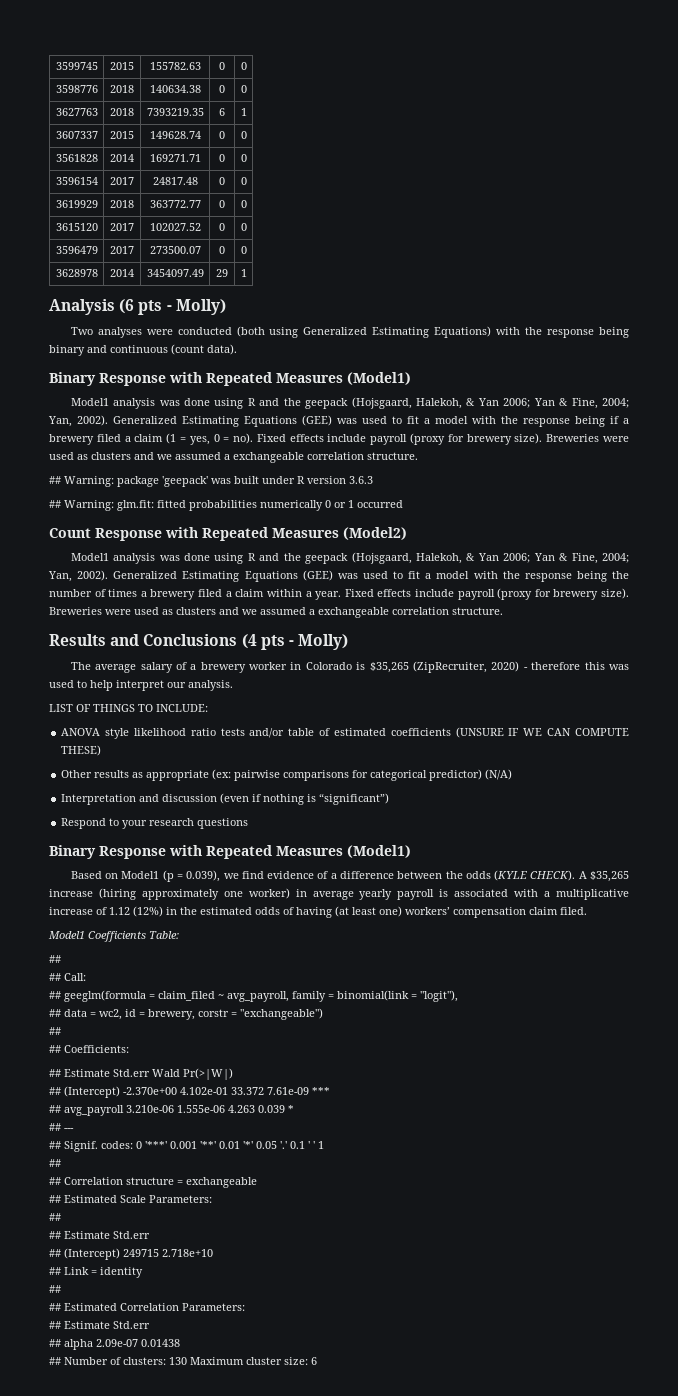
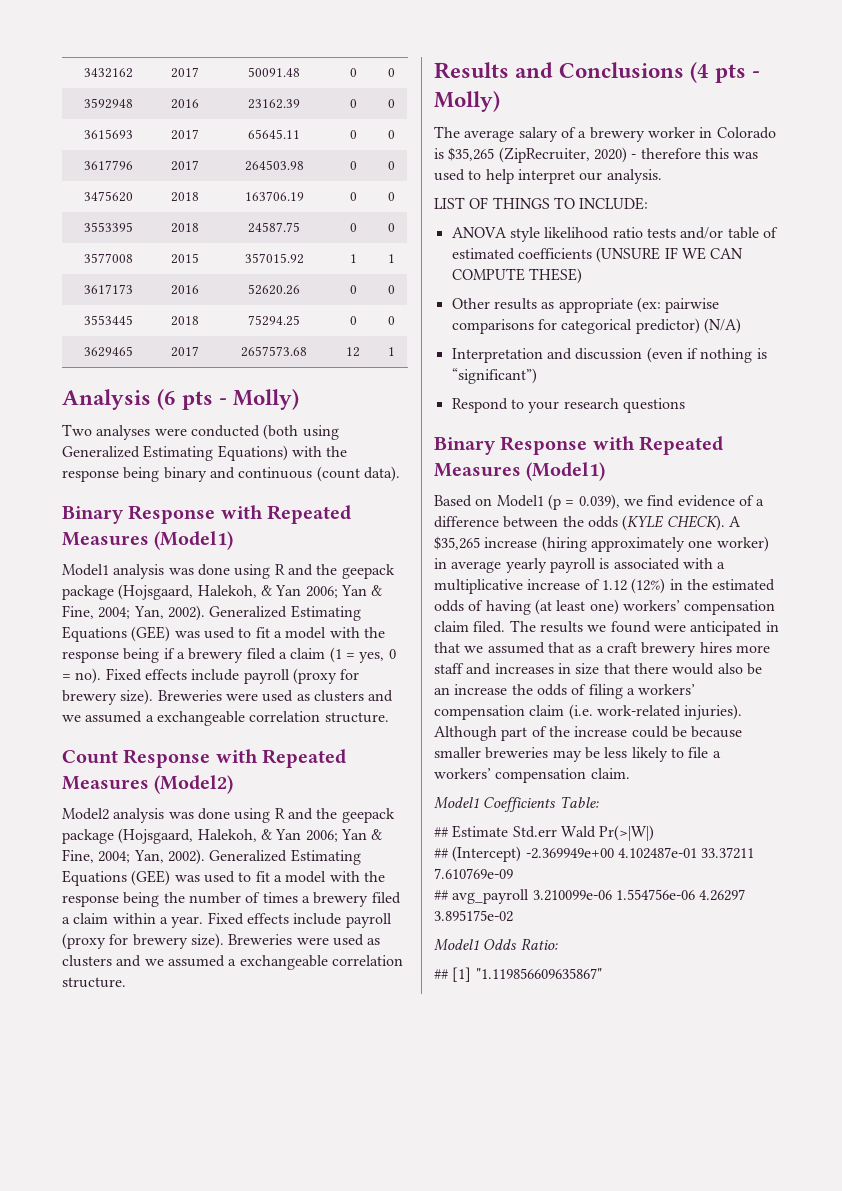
- 3599745 | 2015 | 155782.63 | 0 | 0
- 3598776 | 2018 | 140634.38 | 0 | 0
- 3627763 | 2018 | 7393219.35 | 6 | 1
- 3607337 | 2015 | 149628.74 | 0 | 0
- 3561828 | 2014 | 169271.71 | 0 | 0
- 3596154 | 2017 | 24817.48 | 0 | 0
- 3619929 | 2018 | 363772.77 | 0 | 0
- 3615120 | 2017 | 102027.52 | 0 | 0
- 3596479 | 2017 | 273500.07 | 0 | 0
- 3628978 | 2014 | 3454097.49 | 29 | 1
+ 3432162 | 2017 | 50091.48 | 0 | 0
+ 3592948 | 2016 | 23162.39 | 0 | 0
+ 3615693 | 2017 | 65645.11 | 0 | 0
+ 3617796 | 2017 | 264503.98 | 0 | 0
+ 3475620 | 2018 | 163706.19 | 0 | 0
+ 3553395 | 2018 | 24587.75 | 0 | 0
+ 3577008 | 2015 | 357015.92 | 1 | 1
+ 3617173 | 2016 | 52620.26 | 0 | 0
+ 3553445 | 2018 | 75294.25 | 0 | 0
+ 3629465 | 2017 | 2657573.68 | 12 | 1
  Two analyses were conducted (both using Generalized Estimating Equations) with the response being binary and continuous (count data).
  Binary Response with Repeated Measures (Model1)
- Model1 analysis was done using R and the geepack (Hojsgaard, Halekoh, & Yan 2006; Yan & Fine, 2004; Yan, 2002).
+ Model1 analysis was done using R and the geepack package (Hojsgaard, Halekoh, & Yan 2006; Yan & Fine, 2004; Yan, 2002).
- ## Warning: package 'geepack' was built under R version 3.6.3
- ## Warning: glm.fit: fitted probabilities numerically 0 or 1 occurred
  Count Response with Repeated Measures (Model2)
- Model1 analysis was done using R and the geepack (Hojsgaard, Halekoh, & Yan 2006; Yan & Fine, 2004; Yan, 2002).
+ Model2 analysis was done using R and the geepack package (Hojsgaard, Halekoh, & Yan 2006; Yan & Fine, 2004; Yan, 2002).
- A $35,265 increase (hiring approximately one worker) in average yearly payroll is associated with a multiplicative increase of 1.12 (12%) in the estimated odds of having (at least one) workers’ compensation claim filed.
+ A $35,265 increase (hiring approximately one worker) in average yearly payroll is associated with a multiplicative increase of 1.12 (12%) in the estimated odds of having (at least one) workers’ compensation claim filed. The results we found were anticipated in that we assumed that as a craft brewery hires more staff and increases in size that there would also be an increase the odds of filing a workers’ compensation claim (i.e. work-related injuries). Although part of the increase could be because smaller breweries may be less likely to file a workers’ compensation claim.
  Model1 Coefficients Table:
- ##
- ## Call:
- ## geeglm(formula = claim_filed ~ avg_payroll, family = binomial(link = "logit"),
- ## data = wc2, id = brewery, corstr = "exchangeable")
- ##
- ## Coefficients:
- ## (Intercept) -2.370e+00 4.102e-01 33.372 7.61e-09 ***
- ## avg_payroll 3.210e-06 1.555e-06 4.263 0.039 *
- ## ---
- ## Signif. codes: 0 '***' 0.001 '**' 0.01 '*' 0.05 '.' 0.1 ' ' 1
- ##
- ## Correlation structure = exchangeable
- ## Estimated Scale Parameters:
- ##
- ## Estimate Std.err
- ## (Intercept) 249715 2.718e+10
- ## Link = identity
- ##
- ## Estimated Correlation Parameters:
- ## Estimate Std.err
- ## alpha 2.09e-07 0.01438
- ## Number of clusters: 130 Maximum cluster size: 6
+ ## (Intercept) -2.369949e+00 4.102487e-01 33.37211 7.610769e-09
+ ## avg_payroll 3.210099e-06 1.554756e-06 4.26297 3.895175e-02
+ Model1 Odds Ratio:
+ ## [1] "1.119856609635867"

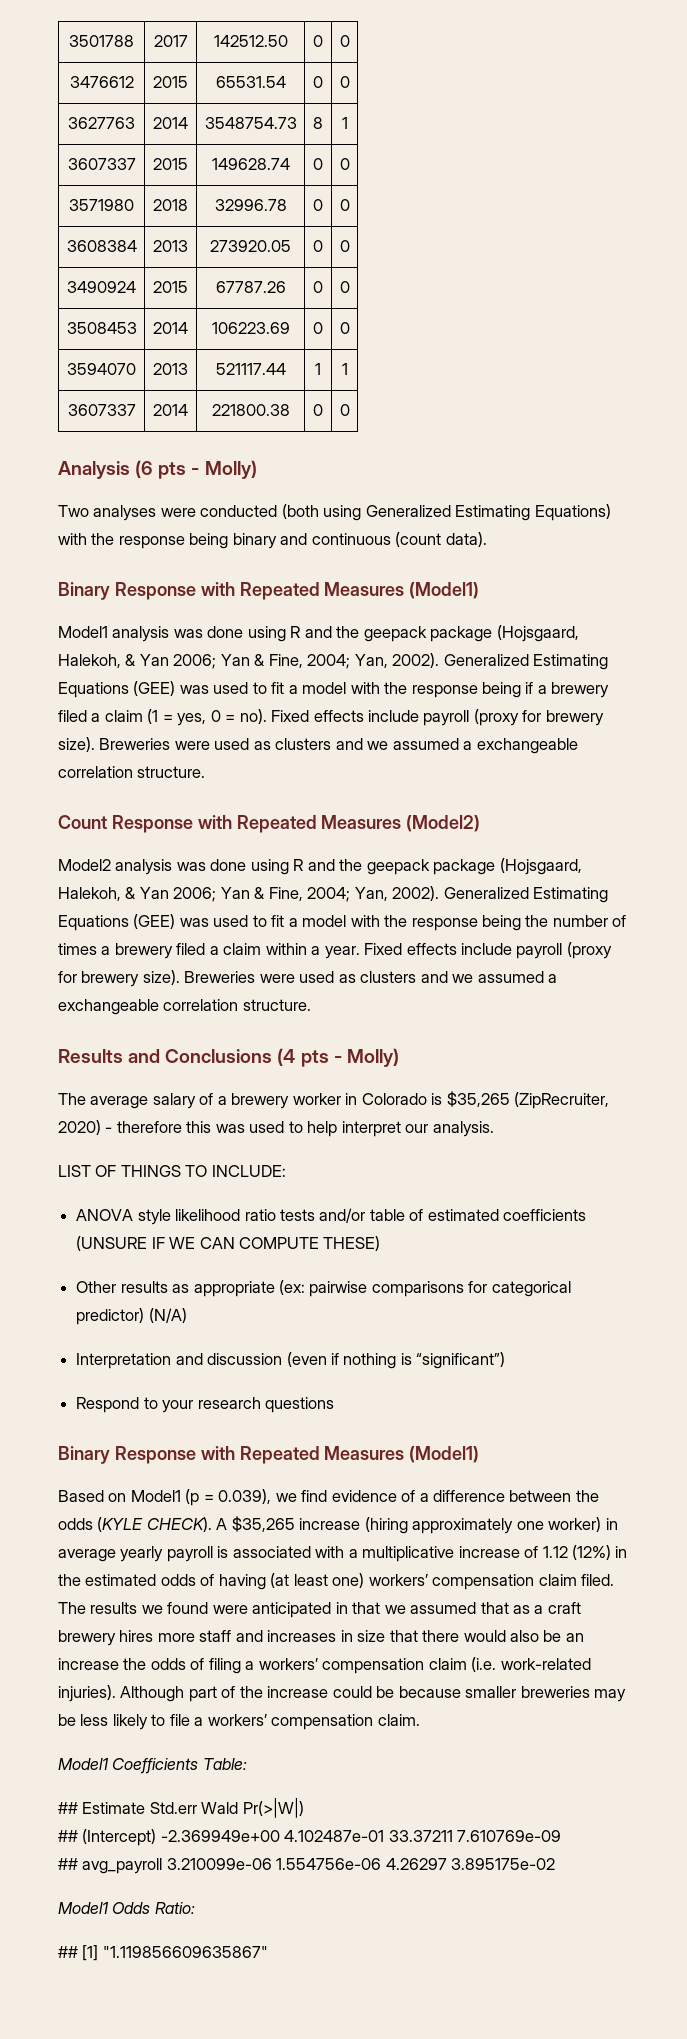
- 3432162 | 2017 | 50091.48 | 0 | 0
- 3592948 | 2016 | 23162.39 | 0 | 0
- 3615693 | 2017 | 65645.11 | 0 | 0
- 3617796 | 2017 | 264503.98 | 0 | 0
- 3475620 | 2018 | 163706.19 | 0 | 0
- 3553395 | 2018 | 24587.75 | 0 | 0
- 3577008 | 2015 | 357015.92 | 1 | 1
+ 3501788 | 2017 | 142512.50 | 0 | 0
+ 3476612 | 2015 | 65531.54 | 0 | 0
+ 3627763 | 2014 | 3548754.73 | 8 | 1
+ 3607337 | 2015 | 149628.74 | 0 | 0
+ 3571980 | 2018 | 32996.78 | 0 | 0
+ 3608384 | 2013 | 273920.05 | 0 | 0
+ 3490924 | 2015 | 67787.26 | 0 | 0
+ 3508453 | 2014 | 106223.69 | 0 | 0
+ 3594070 | 2013 | 521117.44 | 1 | 1
- 3617173 | 2016 | 52620.26 | 0 | 0
- 3553445 | 2018 | 75294.25 | 0 | 0
- 3629465 | 2017 | 2657573.68 | 12 | 1
+ 3607337 | 2014 | 221800.38 | 0 | 0

